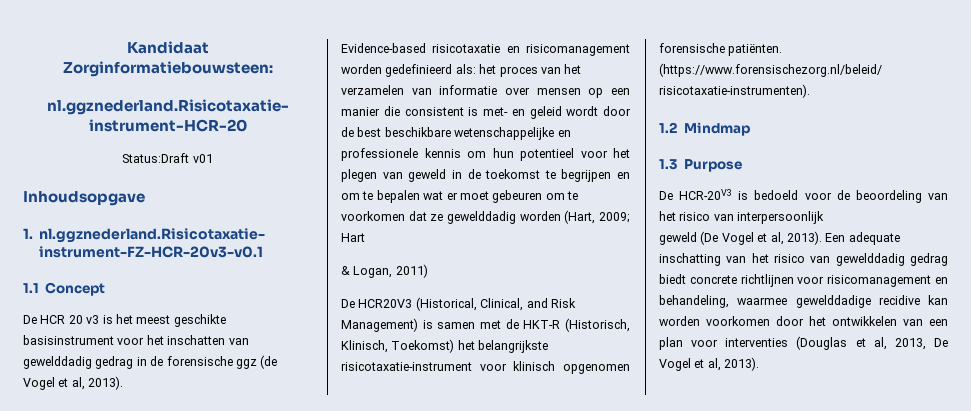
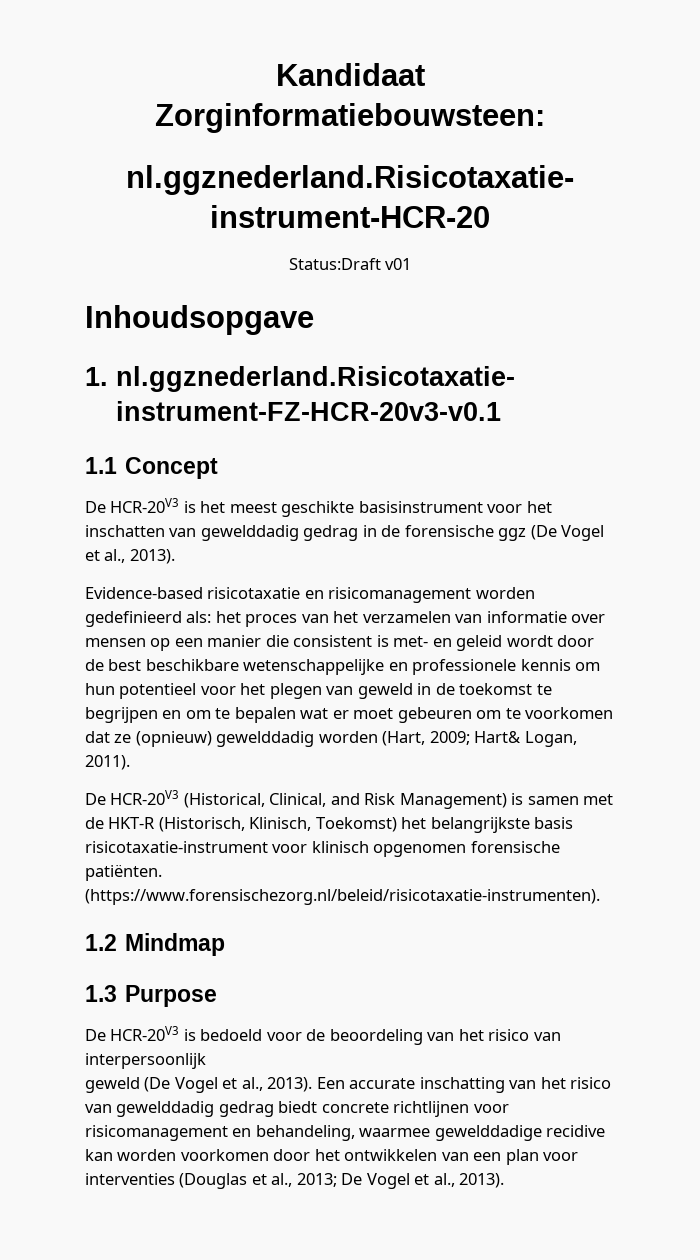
- De HCR 20 v3 is het meest geschikte basisinstrument voor het inschatten van gewelddadig gedrag in de forensische ggz (de Vogel et al, 2013).
+ De HCR-20V3 is het meest geschikte basisinstrument voor het inschatten van gewelddadig gedrag in de forensische ggz (De Vogel et al., 2013).
- het proces van het verzamelen van informatie over mensen op een manier die consistent is met- en geleid wordt door de best beschikbare wetenschappelijke en professionele kennis om hun potentieel voor het plegen van geweld in de toekomst te begrijpen en om te bepalen wat er moet gebeuren om te voorkomen dat ze gewelddadig worden (Hart, 2009;
+ het proces van het verzamelen van informatie over mensen op een manier die consistent is met- en geleid wordt door de best beschikbare wetenschappelijke en professionele kennis om hun potentieel voor het plegen van geweld in de toekomst te begrijpen en om te bepalen wat er moet gebeuren om te voorkomen dat ze (opnieuw) gewelddadig worden (Hart, 2009;
- Hart
- & Logan, 2011)
- De HCR20V3 (Historical, Clinical, and Risk Management) is samen met de HKT-R (Historisch, Klinisch, Toekomst) het belangrijkste risicotaxatie-instrument voor klinisch opgenomen forensische patiënten.
+ Hart& Logan, 2011).
+ De HCR-20V3 (Historical, Clinical, and Risk Management) is samen met de HKT-R (Historisch, Klinisch, Toekomst) het belangrijkste basis risicotaxatie-instrument voor klinisch opgenomen forensische patiënten.
- geweld (De Vogel et al, 2013).
+ geweld (De Vogel et al., 2013).
- Een adequate inschatting van het risico van gewelddadig gedrag biedt concrete richtlijnen voor risicomanagement en behandeling, waarmee gewelddadige recidive kan worden voorkomen door het ontwikkelen van een plan voor interventies (Douglas et al, 2013, De Vogel et al, 2013).
+ Een accurate inschatting van het risico van gewelddadig gedrag biedt concrete richtlijnen voor risicomanagement en behandeling, waarmee gewelddadige recidive kan worden voorkomen door het ontwikkelen van een plan voor interventies (Douglas et al., 2013; De Vogel et al., 2013).

